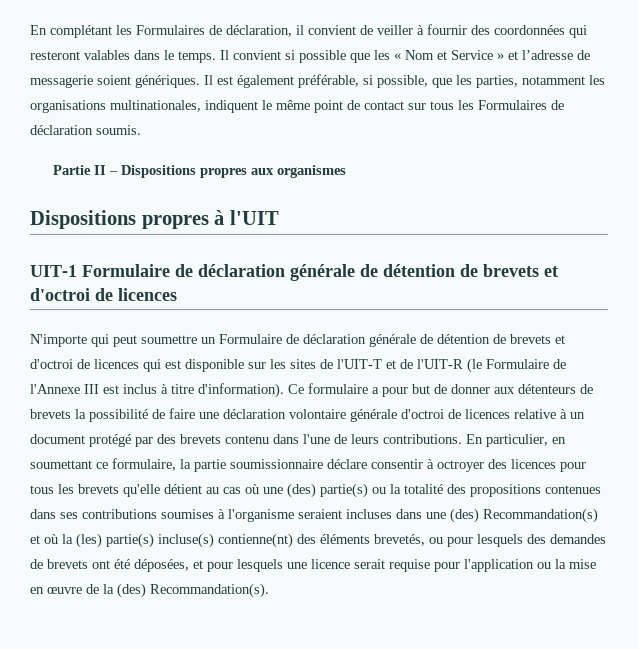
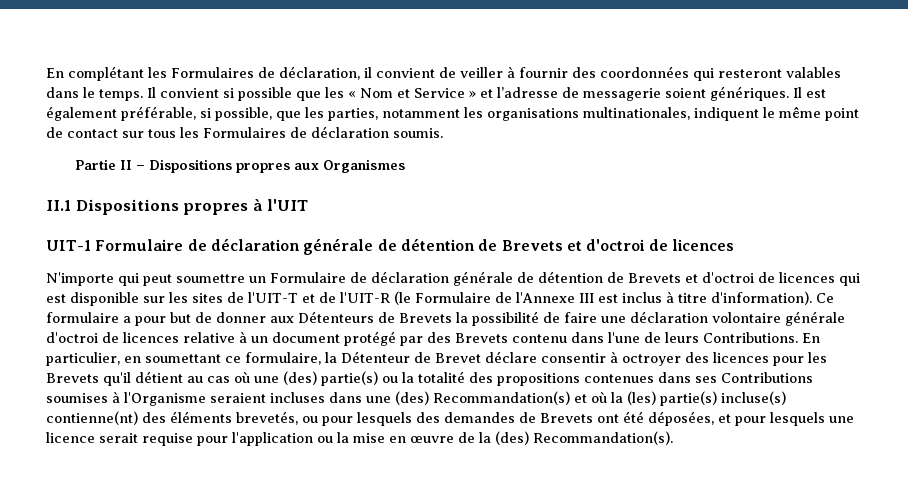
- Partie II – Dispositions propres aux organismes
- Dispositions propres à l'UIT
+ Partie II – Dispositions propres aux Organismes
+ II.1 Dispositions propres à l'UIT
- UIT-1 Formulaire de déclaration générale de détention de brevets et d'octroi de licences
+ UIT-1 Formulaire de déclaration générale de détention de Brevets et d'octroi de licences
- N'importe qui peut soumettre un Formulaire de déclaration générale de détention de brevets et d'octroi de licences qui est disponible sur les sites de l'UIT-T et de l'UIT-R (le Formulaire de l'Annexe III est inclus à titre d'information).
+ N'importe qui peut soumettre un Formulaire de déclaration générale de détention de Brevets et d'octroi de licences qui est disponible sur les sites de l'UIT-T et de l'UIT-R (le Formulaire de l'Annexe III est inclus à titre d'information).
- Ce formulaire a pour but de donner aux détenteurs de brevets la possibilité de faire une déclaration volontaire générale d'octroi de licences relative à un document protégé par des brevets contenu dans l'une de leurs contributions.
+ Ce formulaire a pour but de donner aux Détenteurs de Brevets la possibilité de faire une déclaration volontaire générale d'octroi de licences relative à un document protégé par des Brevets contenu dans l'une de leurs Contributions.
- En particulier, en soumettant ce formulaire, la partie soumissionnaire déclare consentir à octroyer des licences pour tous les brevets qu'elle détient au cas où une (des) partie(s) ou la totalité des propositions contenues dans ses contributions soumises à l'organisme seraient incluses dans une (des) Recommandation(s) et où la (les) partie(s) incluse(s) contienne(nt) des éléments brevetés, ou pour lesquels des demandes de brevets ont été déposées, et pour lesquels une licence serait requise pour l'application ou la mise en œuvre de la (des) Recommandation(s).
+ En particulier, en soumettant ce formulaire, la Détenteur de Brevet déclare consentir à octroyer des licences pour les Brevets qu'il détient au cas où une (des) partie(s) ou la totalité des propositions contenues dans ses Contributions soumises à l'Organisme seraient incluses dans une (des) Recommandation(s) et où la (les) partie(s) incluse(s) contienne(nt) des éléments brevetés, ou pour lesquels des demandes de Brevets ont été déposées, et pour lesquels une licence serait requise pour l'application ou la mise en œuvre de la (des) Recommandation(s).

